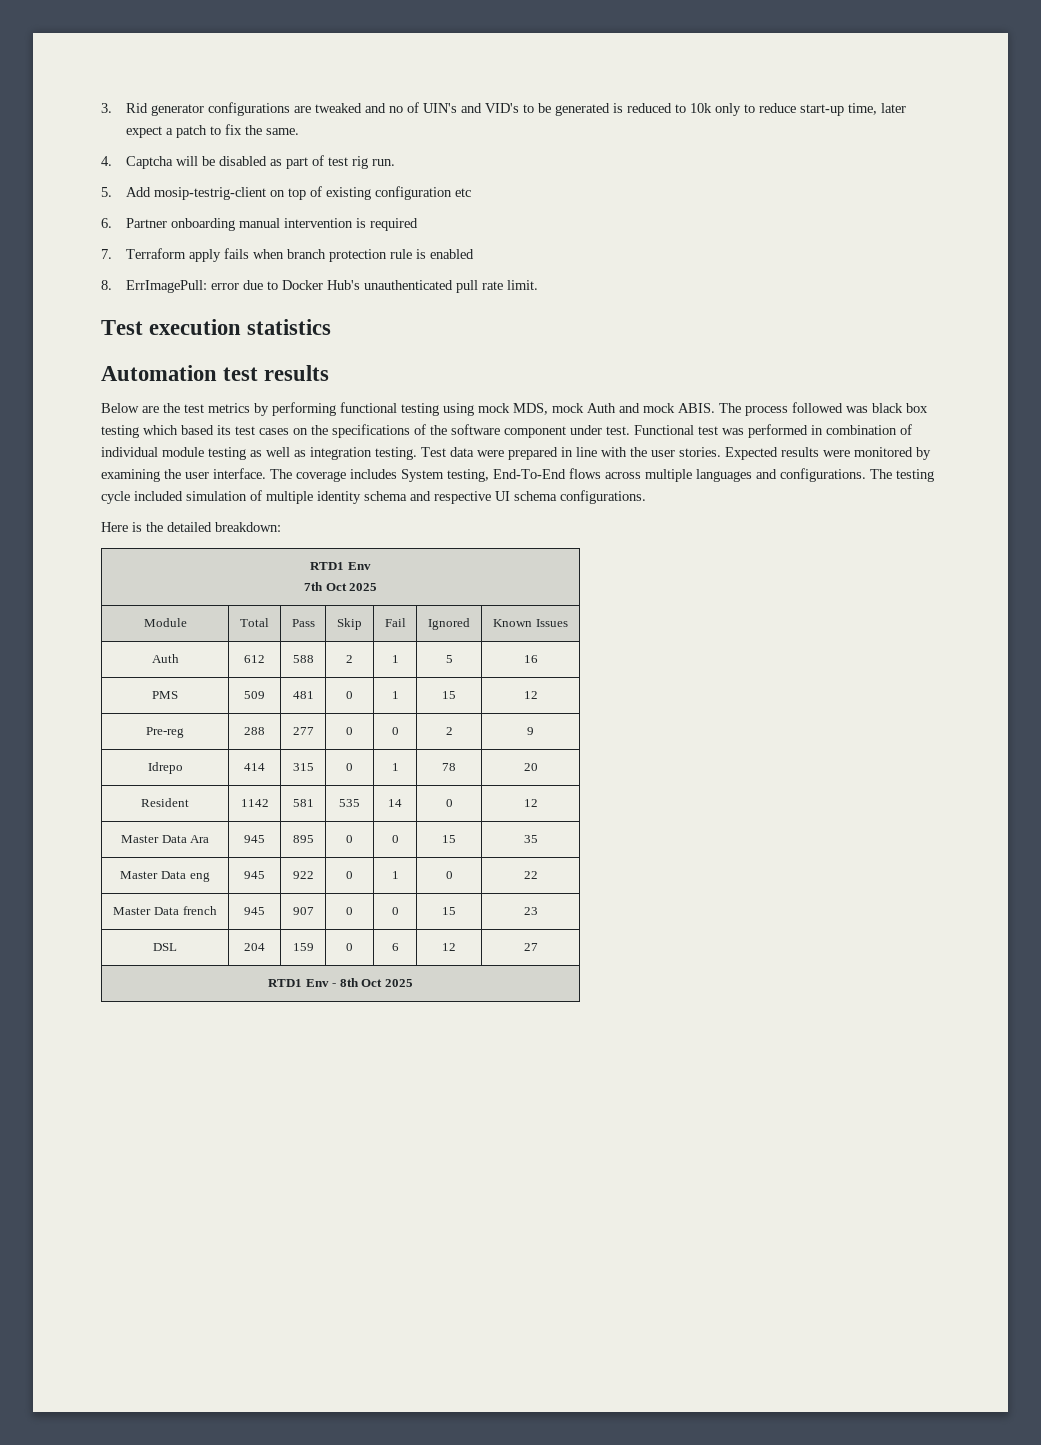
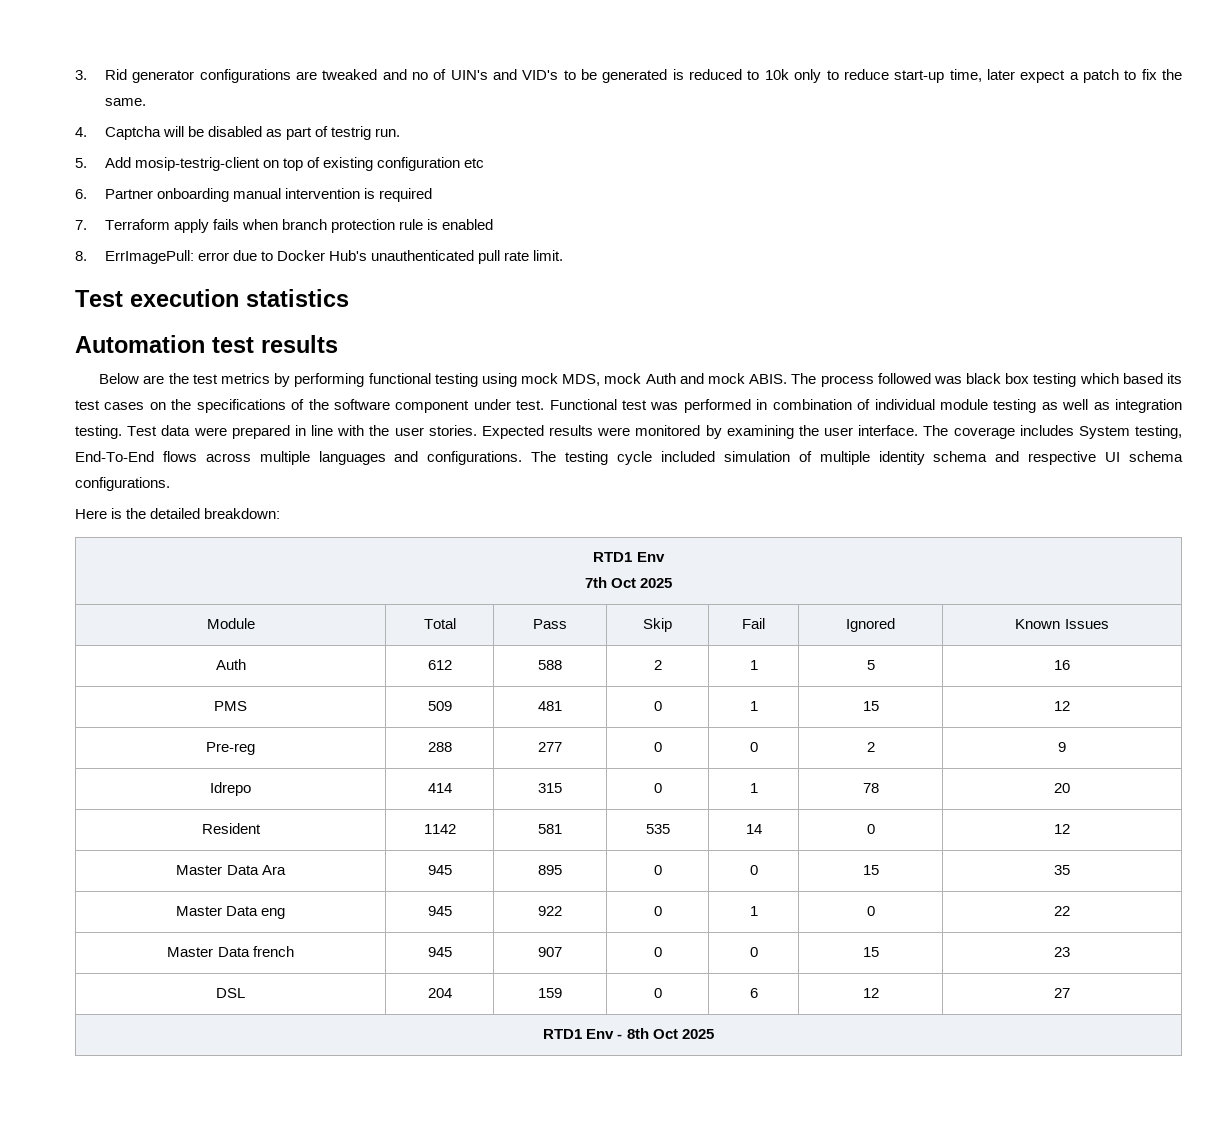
- 4. Captcha will be disabled as part of test rig run.
+ 4. Captcha will be disabled as part of testrig run.

